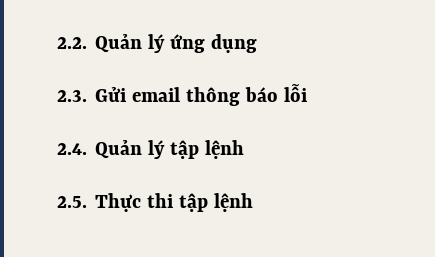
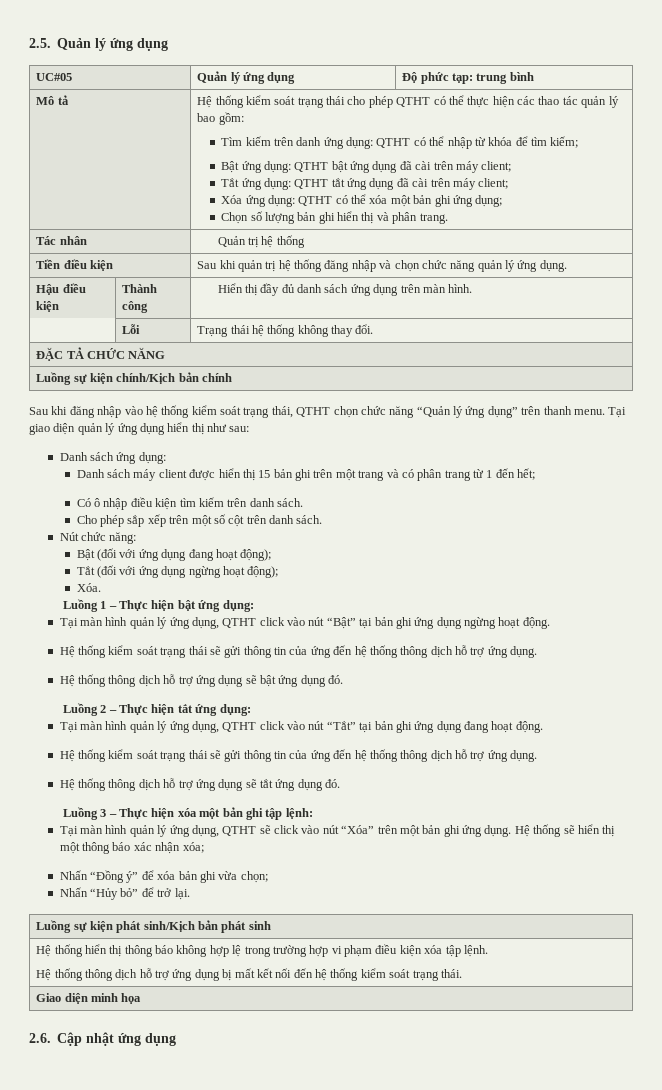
- 2.2. Quản lý ứng dụng
- 2.3. Gửi email thông báo lỗi
- 2.4. Quản lý tập lệnh
- 2.5. Thực thi tập lệnh
+ 2.5. Quản lý ứng dụng
+ UC#05 | Quản lý ứng dụng | Độ phức tạp: trung bình
+ Mô tả | Hệ thống kiểm soát trạng thái cho phép QTHT có thể thực hiện các thao tác quản lý bao gồm:
+ Tìm kiếm trên danh ứng dụng: QTHT có thể nhập từ khóa để tìm kiếm;
+ Bật ứng dụng: QTHT bật ứng dụng đã cài trên máy client;
+ Tắt ứng dụng: QTHT tắt ứng dụng đã cài trên máy client;
+ Xóa ứng dụng: QTHT có thể xóa một bản ghi ứng dụng;
+ Chọn số lượng bản ghi hiển thị và phân trang.
+ Tác nhân | Quản trị hệ thống
+ Tiền điều kiện | Sau khi quản trị hệ thống đăng nhập và chọn chức năng quản lý ứng dụng.
+ Hậu điều kiện | Thành công | Hiển thị đầy đủ danh sách ứng dụng trên màn hình.
+ | Lỗi | Trạng thái hệ thống không thay đổi.
+ ĐẶC TẢ CHỨC NĂNG
+ Luồng sự kiện chính/Kịch bản chính
+ Sau khi đăng nhập vào hệ thống kiểm soát trạng thái, QTHT chọn chức năng “Quản lý ứng dụng” trên thanh menu. Tại giao diện quản lý ứng dụng hiển thị như sau:
+ Danh sách ứng dụng:
+ Danh sách máy client được hiển thị 15 bản ghi trên một trang và có phân trang từ 1 đến hết;
+ Có ô nhập điều kiện tìm kiếm trên danh sách.
+ Cho phép sắp xếp trên một số cột trên danh sách.
+ Nút chức năng:
+ Bật (đối với ứng dụng đang hoạt động);
+ Tắt (đối với ứng dụng ngừng hoạt động);
+ Xóa.
+ Luồng 1 – Thực hiện bật ứng dụng:
+ Tại màn hình quản lý ứng dụng, QTHT click vào nút “Bật” tại bản ghi ứng dụng ngừng hoạt động.
+ Hệ thống kiểm soát trạng thái sẽ gửi thông tin của ứng đến hệ thống thông dịch hỗ trợ ứng dụng.
+ Hệ thống thông dịch hỗ trợ ứng dụng sẽ bật ứng dụng đó.
+ Luồng 2 – Thực hiện tắt ứng dụng:
+ Tại màn hình quản lý ứng dụng, QTHT click vào nút “Tắt” tại bản ghi ứng dụng đang hoạt động.
+ Hệ thống kiểm soát trạng thái sẽ gửi thông tin của ứng đến hệ thống thông dịch hỗ trợ ứng dụng.
+ Hệ thống thông dịch hỗ trợ ứng dụng sẽ tắt ứng dụng đó.
+ Luồng 3 – Thực hiện xóa một bản ghi tập lệnh:
+ Tại màn hình quản lý ứng dụng, QTHT sẽ click vào nút “Xóa” trên một bản ghi ứng dụng. Hệ thống sẽ hiển thị một thông báo xác nhận xóa;
+ Nhấn “Đồng ý” để xóa bản ghi vừa chọn;
+ Nhấn “Hủy bỏ” để trở lại.
+ Luồng sự kiện phát sinh/Kịch bản phát sinh
+ Hệ thống hiển thị thông báo không hợp lệ trong trường hợp vi phạm điều kiện xóa tập lệnh.
+ Hệ thống thông dịch hỗ trợ ứng dụng bị mất kết nối đến hệ thống kiểm soát trạng thái.
+ Giao diện minh họa
+ 2.6. Cập nhật ứng dụng

